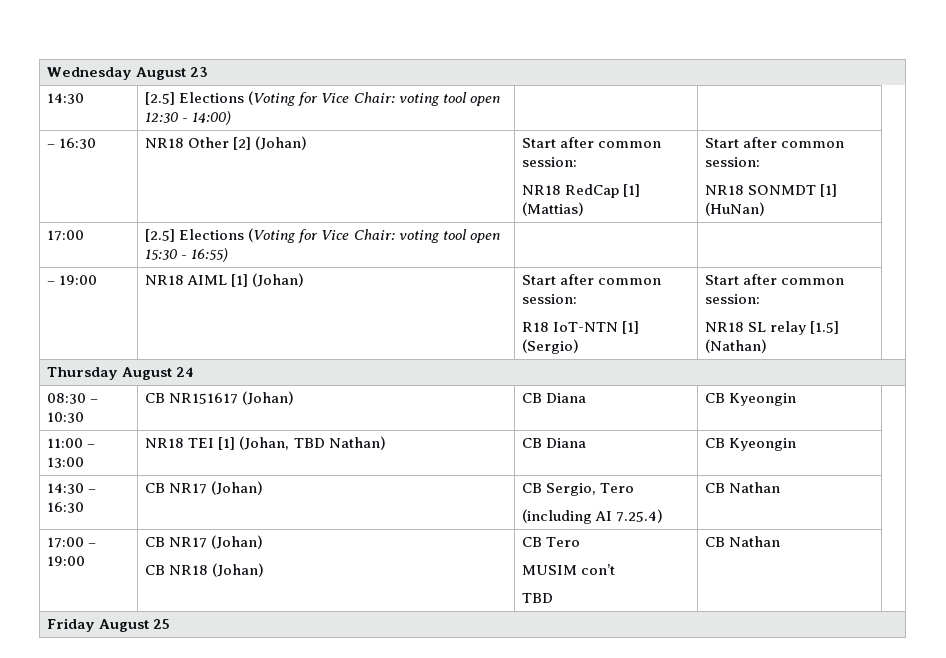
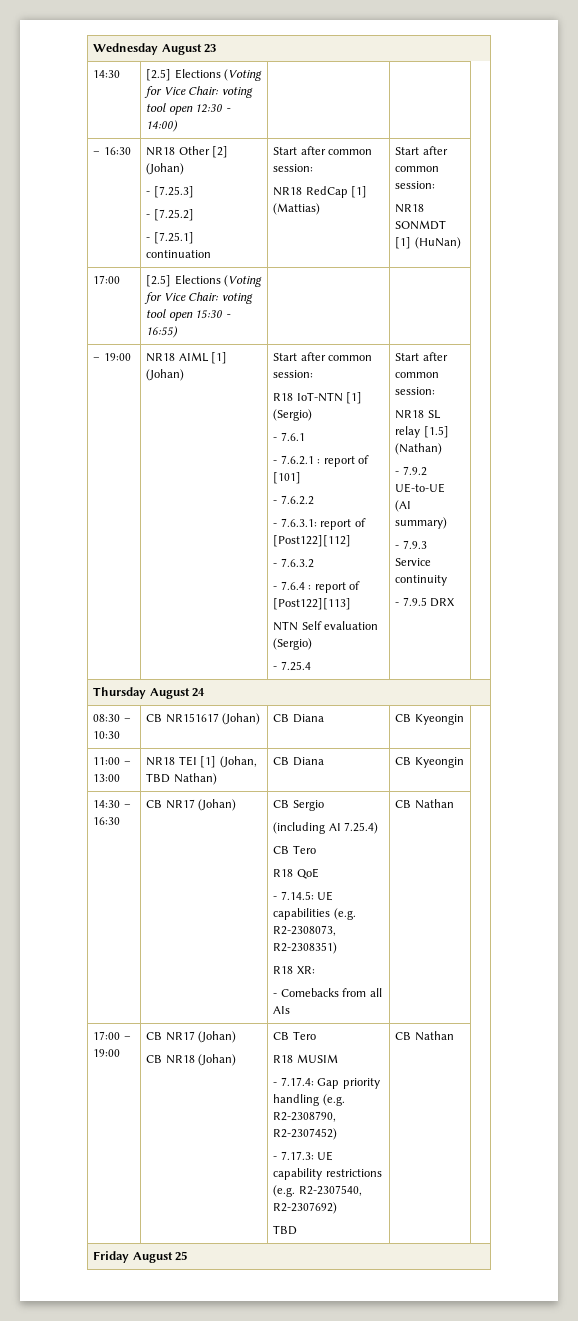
- – 16:30 | NR18 Other [2] (Johan) | Start after common session:
+ – 16:30 | NR18 Other [2] (Johan)
+ - [7.25.3]
+ - [7.25.2]
+ - [7.25.1] continuation | Start after common session:
+ - 7.6.1
+ - 7.6.2.1 : report of [101]
+ - 7.6.2.2
+ - 7.6.3.1: report of [Post122][112]
+ - 7.6.3.2
+ - 7.6.4 : report of [Post122][113]
+ NTN Self evaluation (Sergio)
+ - 7.25.4
+ - 7.9.2 UE-to-UE (AI summary)
+ - 7.9.3 Service continuity
+ - 7.9.5 DRX
- 14:30 – 16:30 | CB NR17 (Johan) | CB Sergio, Tero
- (including AI 7.25.4) | CB Nathan |
+ 14:30 – 16:30 | CB NR17 (Johan) | CB Sergio
+ (including AI 7.25.4)
+ CB Tero
+ R18 QoE
+ - 7.14.5: UE capabilities (e.g. R2-2308073, R2-2308351)
+ R18 XR:
+ - Comebacks from all AIs | CB Nathan |
  17:00 – 19:00 | CB NR17 (Johan)
  CB NR18 (Johan) | CB Tero
- MUSIM con’t
+ R18 MUSIM
+ - 7.17.4: Gap priority handling (e.g. R2-2308790, R2-2307452)
+ - 7.17.3: UE capability restrictions (e.g. R2-2307540, R2-2307692)

